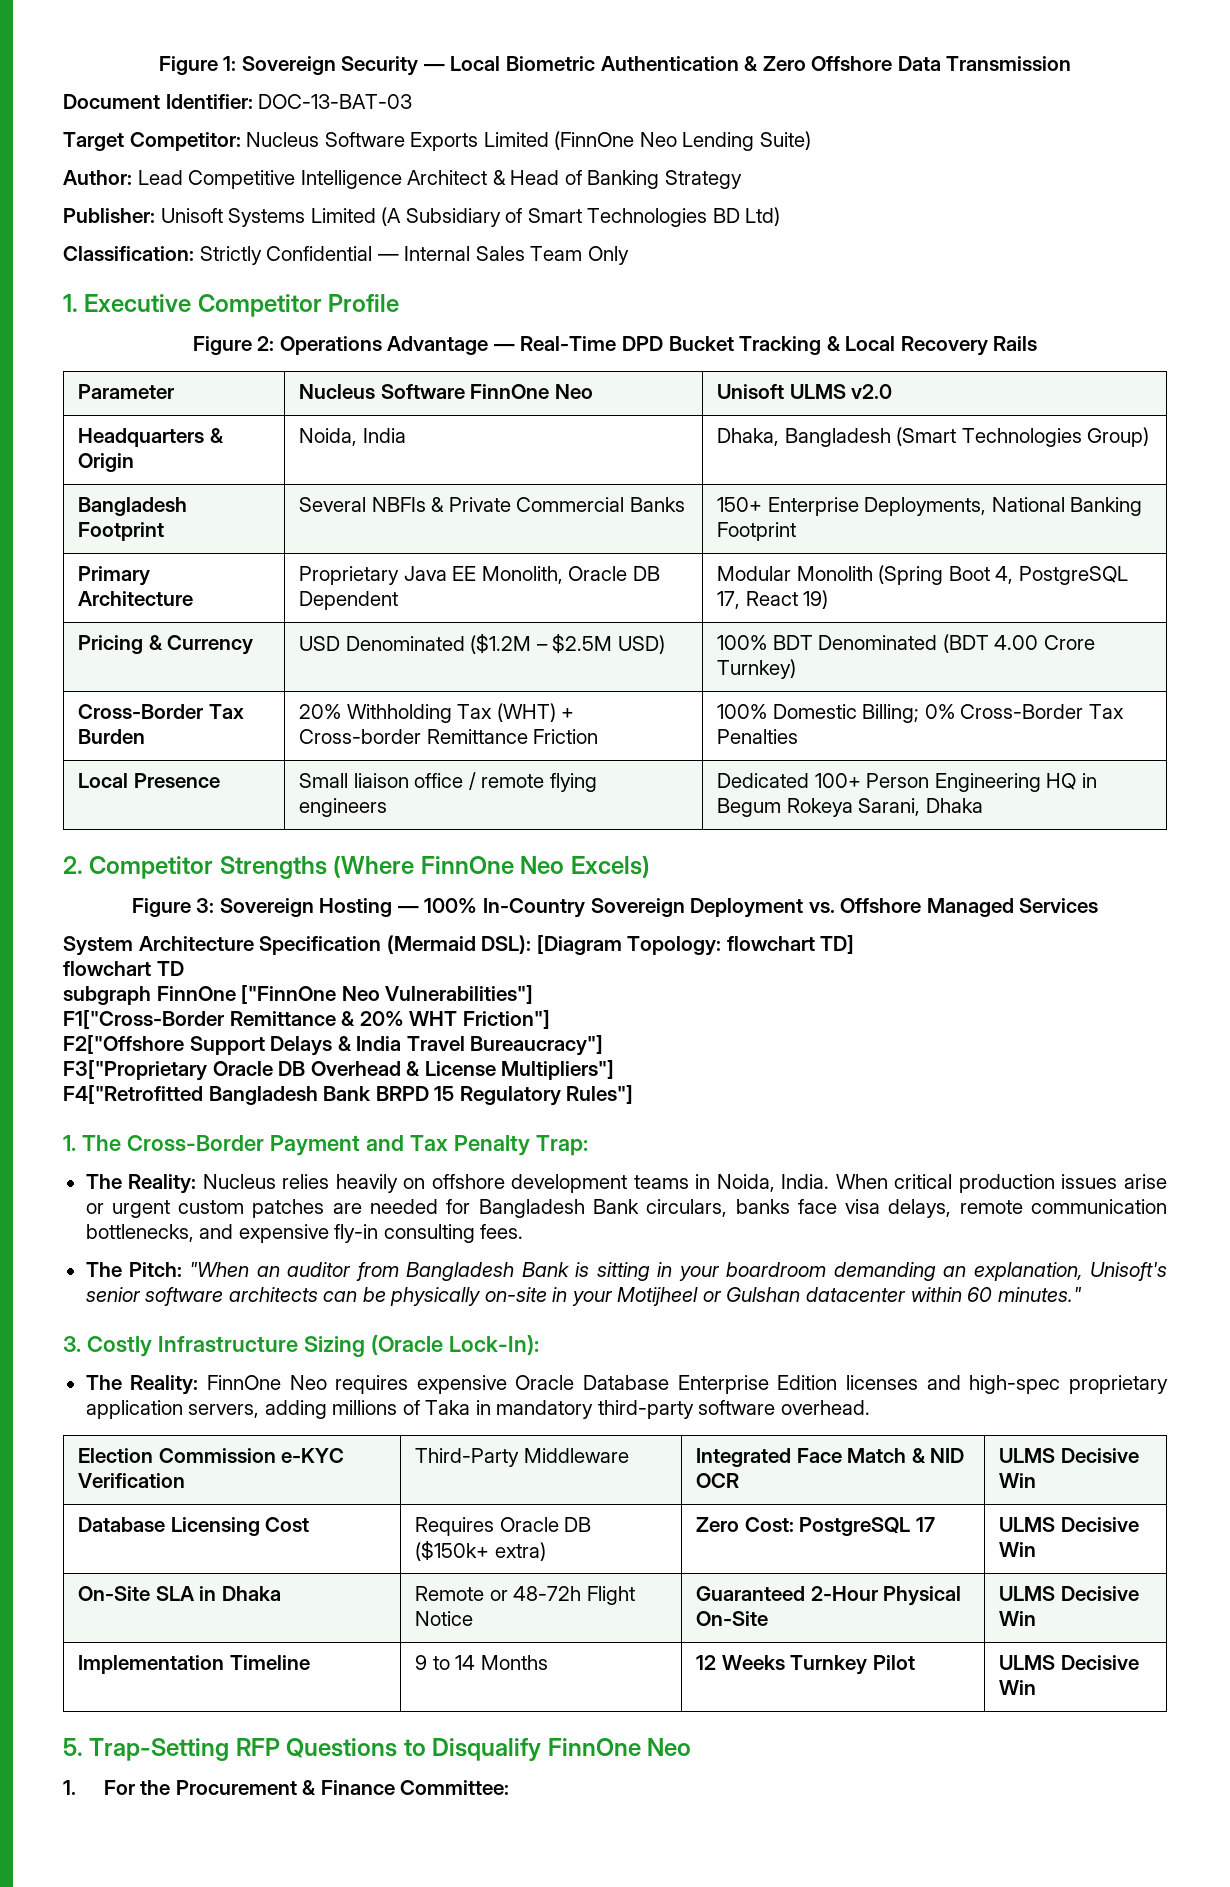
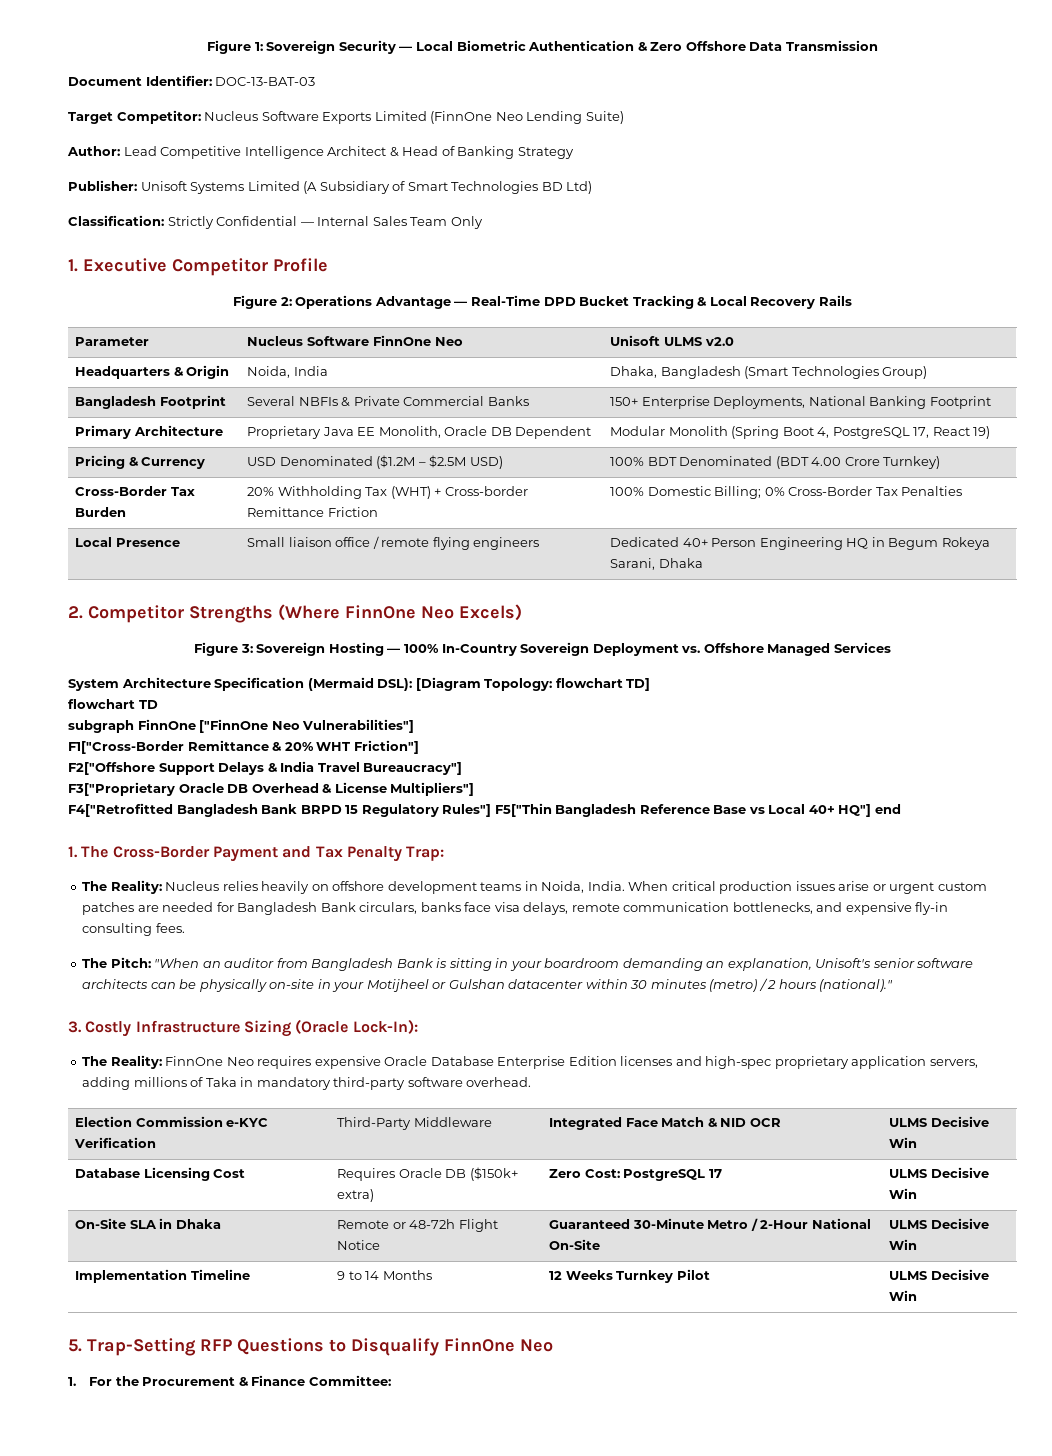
- Local Presence | Small liaison office / remote flying engineers | Dedicated 100+ Person Engineering HQ in Begum Rokeya Sarani, Dhaka
+ Local Presence | Small liaison office / remote flying engineers | Dedicated 40+ Person Engineering HQ in Begum Rokeya Sarani, Dhaka
- F4["Retrofitted Bangladesh Bank BRPD 15 Regulatory Rules"]
+ F4["Retrofitted Bangladesh Bank BRPD 15 Regulatory Rules"] F5["Thin Bangladesh Reference Base vs Local 40+ HQ"] end
- The Pitch: "When an auditor from Bangladesh Bank is sitting in your boardroom demanding an explanation, Unisoft's senior software architects can be physically on-site in your Motijheel or Gulshan datacenter within 60 minutes."
+ The Pitch: "When an auditor from Bangladesh Bank is sitting in your boardroom demanding an explanation, Unisoft's senior software architects can be physically on-site in your Motijheel or Gulshan datacenter within 30 minutes (metro) / 2 hours (national)."
- On-Site SLA in Dhaka | Remote or 48-72h Flight Notice | Guaranteed 2-Hour Physical On-Site | ULMS Decisive Win
+ On-Site SLA in Dhaka | Remote or 48-72h Flight Notice | Guaranteed 30-Minute Metro / 2-Hour National On-Site | ULMS Decisive Win

